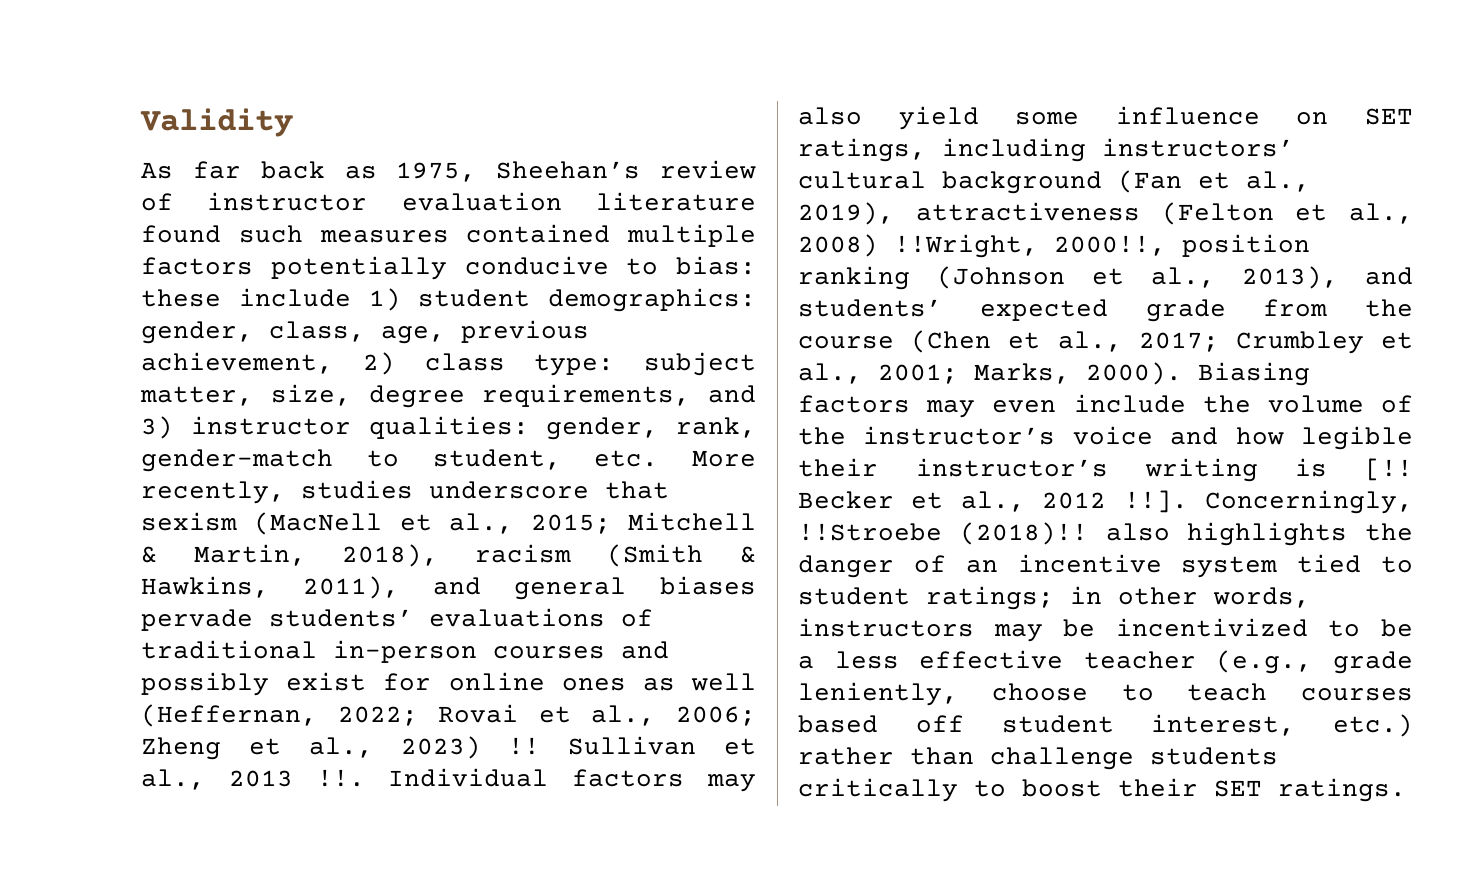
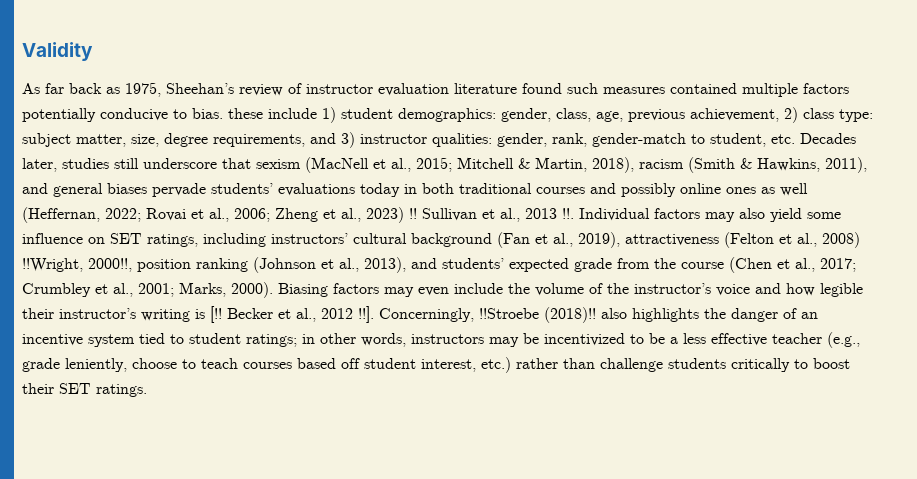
- As far back as 1975, Sheehan’s review of instructor evaluation literature found such measures contained multiple factors potentially conducive to bias: these include 1) student demographics:
+ As far back as 1975, Sheehan’s review of instructor evaluation literature found such measures contained multiple factors potentially conducive to bias. these include 1) student demographics:
- gender, rank, gender-match to student, etc. More recently, studies underscore that sexism (MacNell et al., 2015;
+ gender, rank, gender-match to student, etc. Decades later, studies still underscore that sexism (MacNell et al., 2015;
- Mitchell & Martin, 2018), racism (Smith & Hawkins, 2011), and general biases pervade students’ evaluations of traditional in-person courses and possibly exist for online ones as well (Heffernan, 2022;
+ Mitchell & Martin, 2018), racism (Smith & Hawkins, 2011), and general biases pervade students’ evaluations today in both traditional courses and possibly online ones as well (Heffernan, 2022;

